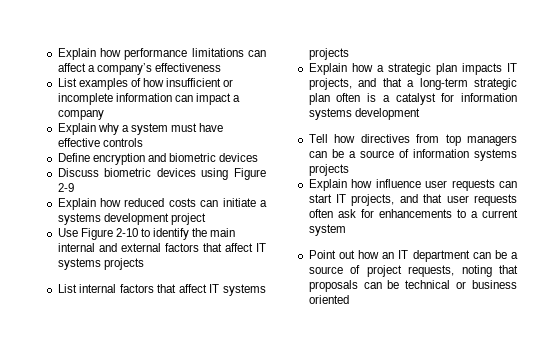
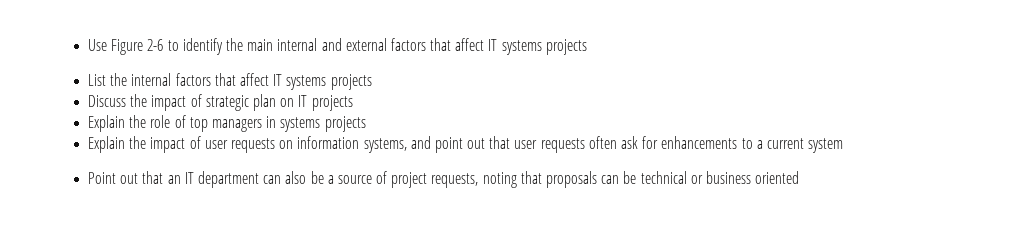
- Explain how performance limitations can affect a company’s effectiveness
- List examples of how insufficient or incomplete information can impact a company
- Explain why a system must have effective controls
- Define encryption and biometric devices
- Discuss biometric devices using Figure 2-9
- Explain how reduced costs can initiate a systems development project
- Use Figure 2-10 to identify the main internal and external factors that affect IT systems projects
+ Use Figure 2-6 to identify the main internal and external factors that affect IT systems projects
- List internal factors that affect IT systems projects
+ List the internal factors that affect IT systems projects
- Explain how a strategic plan impacts IT projects, and that a long-term strategic plan often is a catalyst for information systems development
- Tell how directives from top managers can be a source of information systems projects
- Explain how influence user requests can start IT projects, and that user requests often ask for enhancements to a current system
+ Discuss the impact of strategic plan on IT projects
+ Explain the role of top managers in systems projects
+ Explain the impact of user requests on information systems, and point out that user requests often ask for enhancements to a current system
- Point out how an IT department can be a source of project requests, noting that proposals can be technical or business oriented
+ Point out that an IT department can also be a source of project requests, noting that proposals can be technical or business oriented

